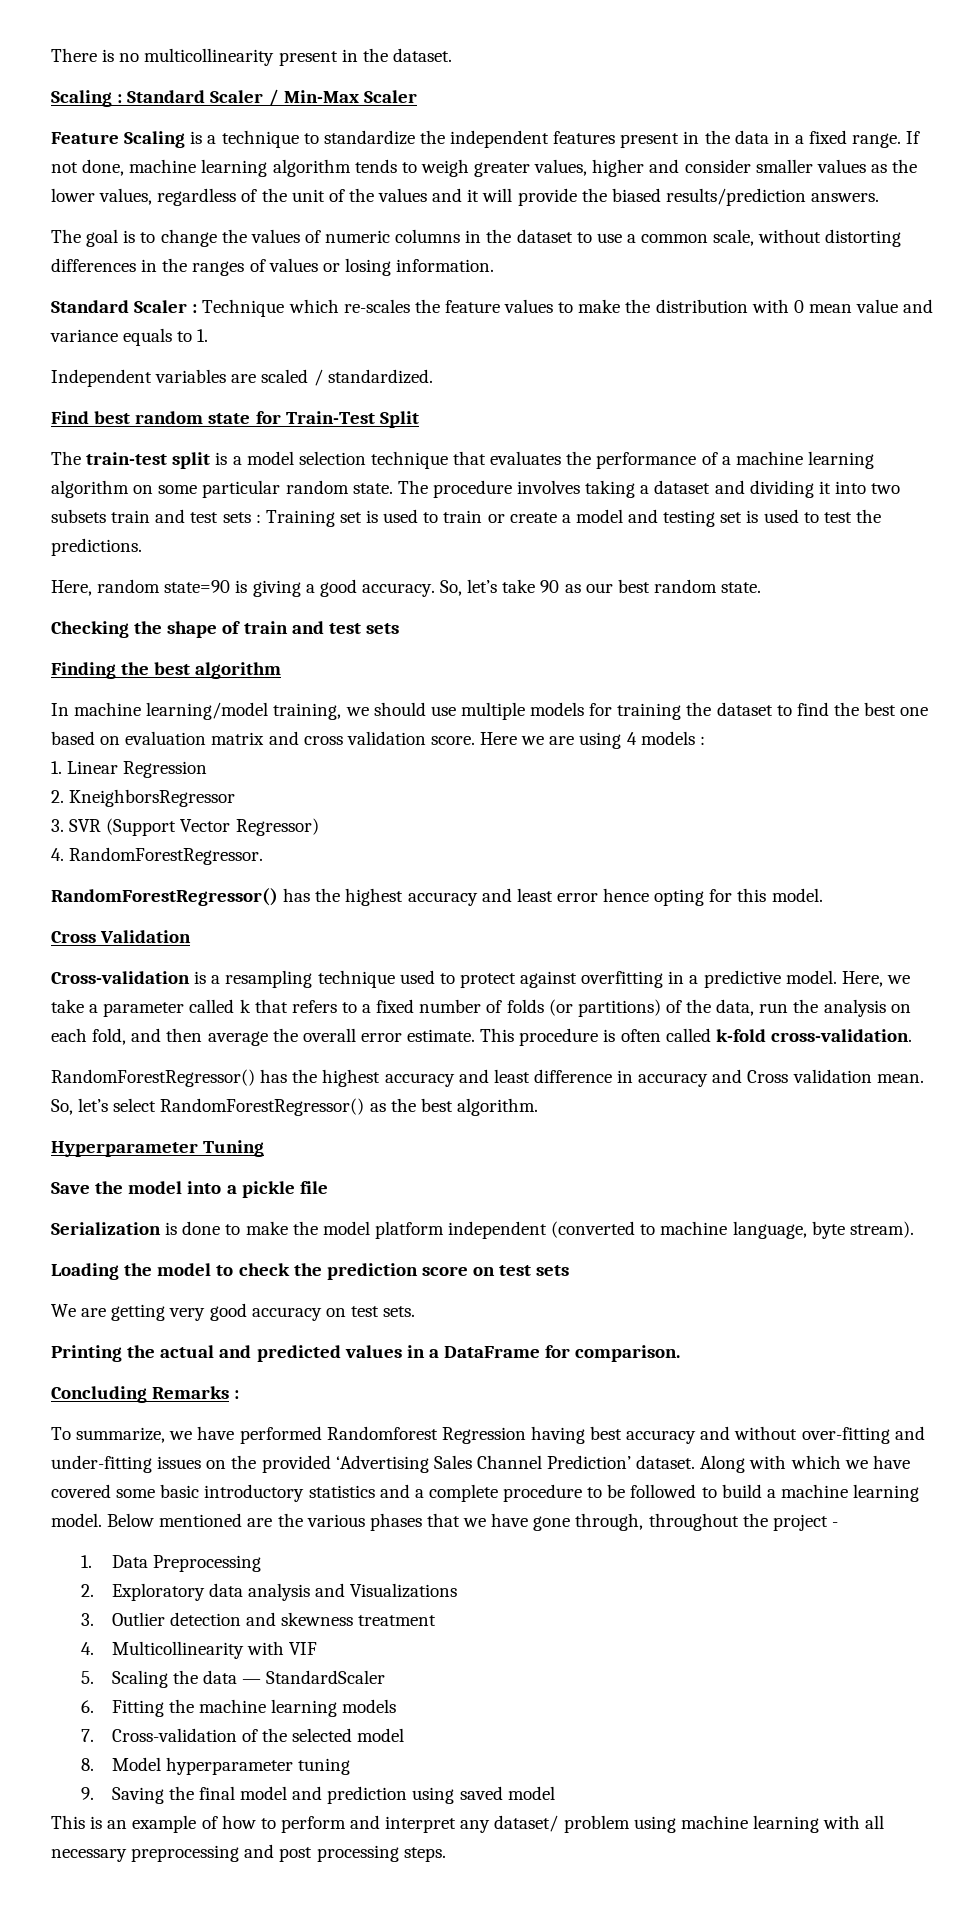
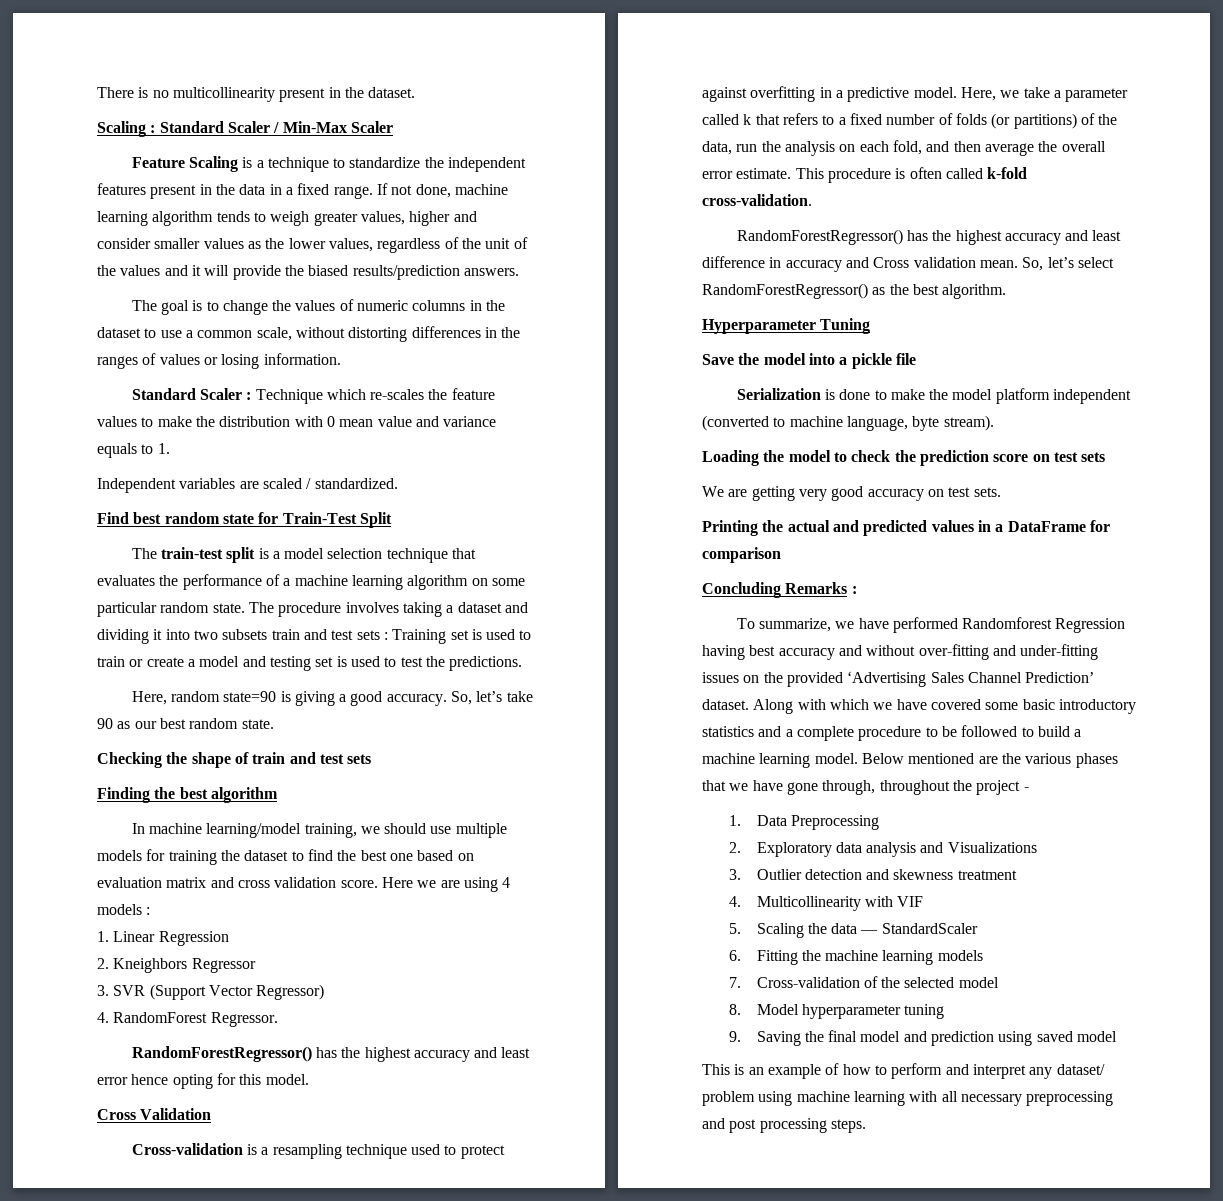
- 2. KneighborsRegressor
+ 2. Kneighbors Regressor
- 4. RandomForestRegressor.
+ 4. RandomForest Regressor.
- Printing the actual and predicted values in a DataFrame for comparison.
+ Printing the actual and predicted values in a DataFrame for comparison

